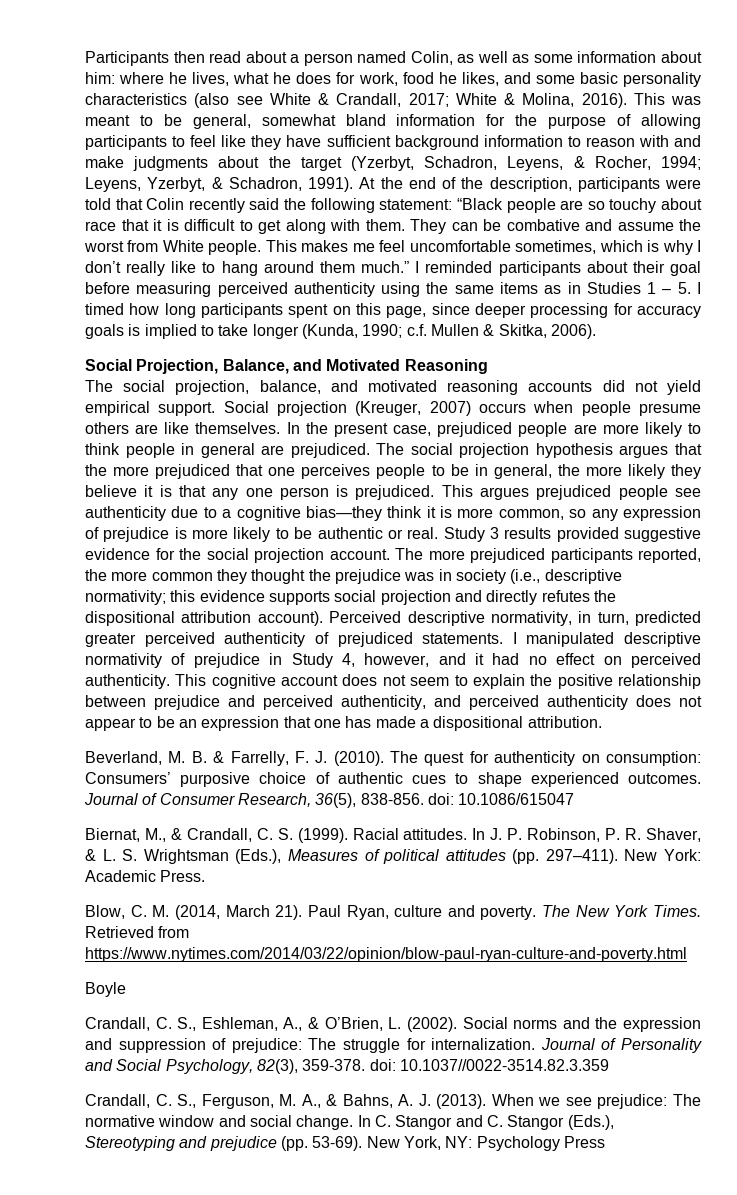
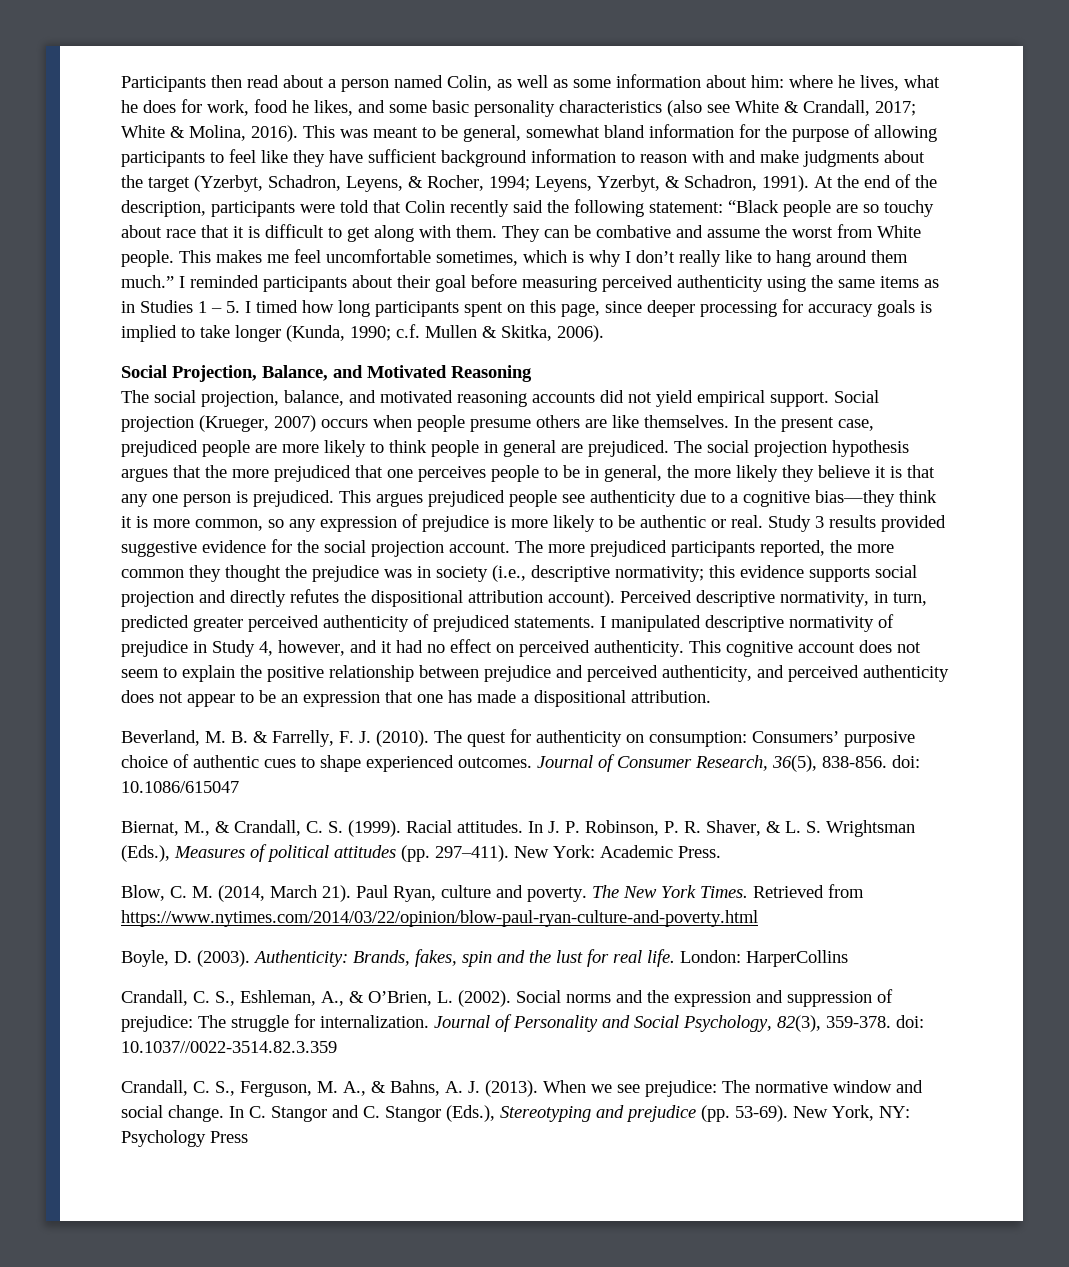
- Social projection (Kreuger, 2007) occurs when people presume others are like themselves.
+ Social projection (Krueger, 2007) occurs when people presume others are like themselves.
- Boyle
+ Boyle, D. (2003). Authenticity: Brands, fakes, spin and the lust for real life. London: HarperCollins

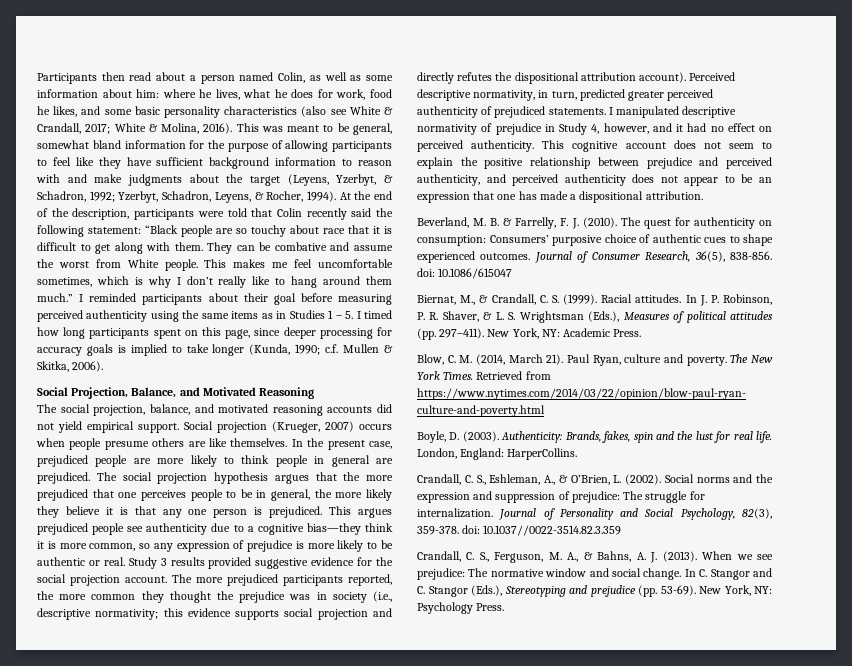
- This was meant to be general, somewhat bland information for the purpose of allowing participants to feel like they have sufficient background information to reason with and make judgments about the target (Yzerbyt, Schadron, Leyens, & Rocher, 1994; Leyens, Yzerbyt, & Schadron, 1991).
+ This was meant to be general, somewhat bland information for the purpose of allowing participants to feel like they have sufficient background information to reason with and make judgments about the target (Leyens, Yzerbyt, & Schadron, 1992; Yzerbyt, Schadron, Leyens, & Rocher, 1994).
- New York: Academic Press.
+ New York, NY: Academic Press.
- London: HarperCollins
+ London, England: HarperCollins.
- New York, NY: Psychology Press
+ New York, NY: Psychology Press.

